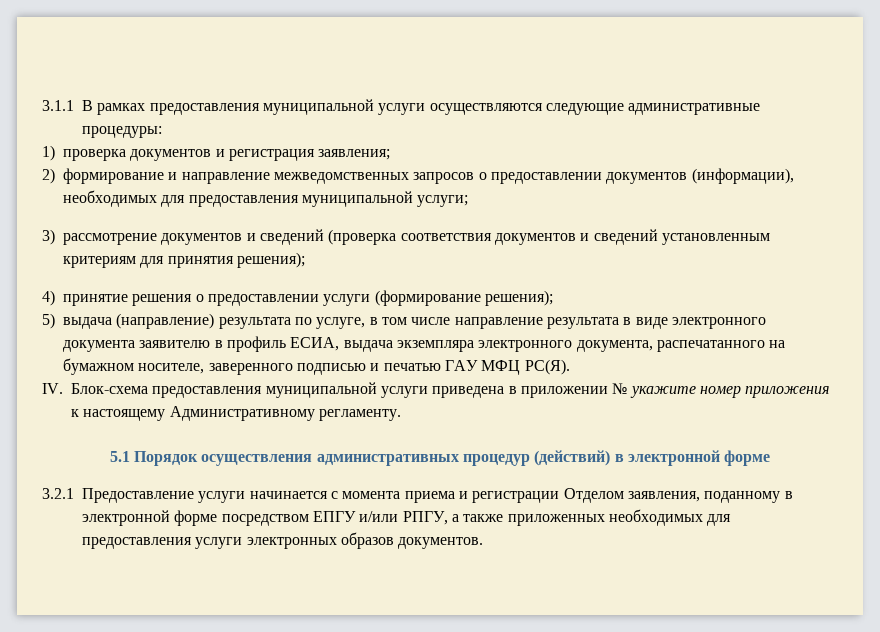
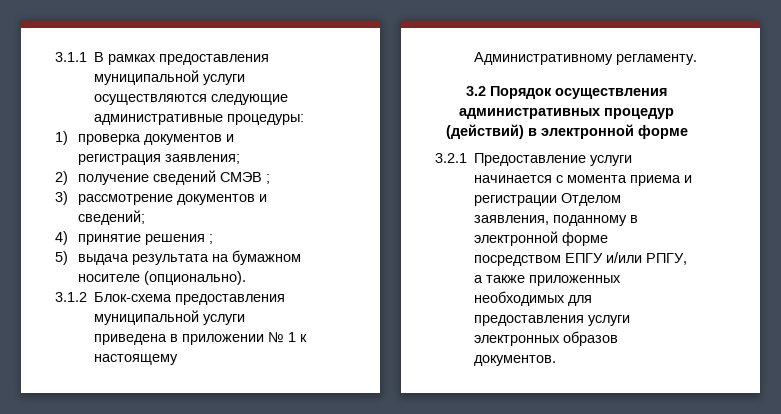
- 2) формирование и направление межведомственных запросов о предоставлении документов (информации), необходимых для предоставления муниципальной услуги;
- 3) рассмотрение документов и сведений (проверка соответствия документов и сведений установленным критериям для принятия решения);
- 4) принятие решения о предоставлении услуги (формирование решения);
- 5) выдача (направление) результата по услуге, в том числе направление результата в виде электронного документа заявителю в профиль ЕСИА, выдача экземпляра электронного документа, распечатанного на бумажном носителе, заверенного подписью и печатью ГАУ МФЦ РС(Я).
- IV. Блок-схема предоставления муниципальной услуги приведена в приложении № укажите номер приложения к настоящему Административному регламенту.
+ 2) получение сведений СМЭВ ;
+ 3) рассмотрение документов и сведений;
+ 4) принятие решения ;
+ 5) выдача результата на бумажном носителе (опционально).
+ 3.1.2 Блок-схема предоставления муниципальной услуги приведена в приложении № 1 к настоящему Административному регламенту.
- 5.1 Порядок осуществления административных процедур (действий) в электронной форме
+ 3.2 Порядок осуществления административных процедур (действий) в электронной форме

